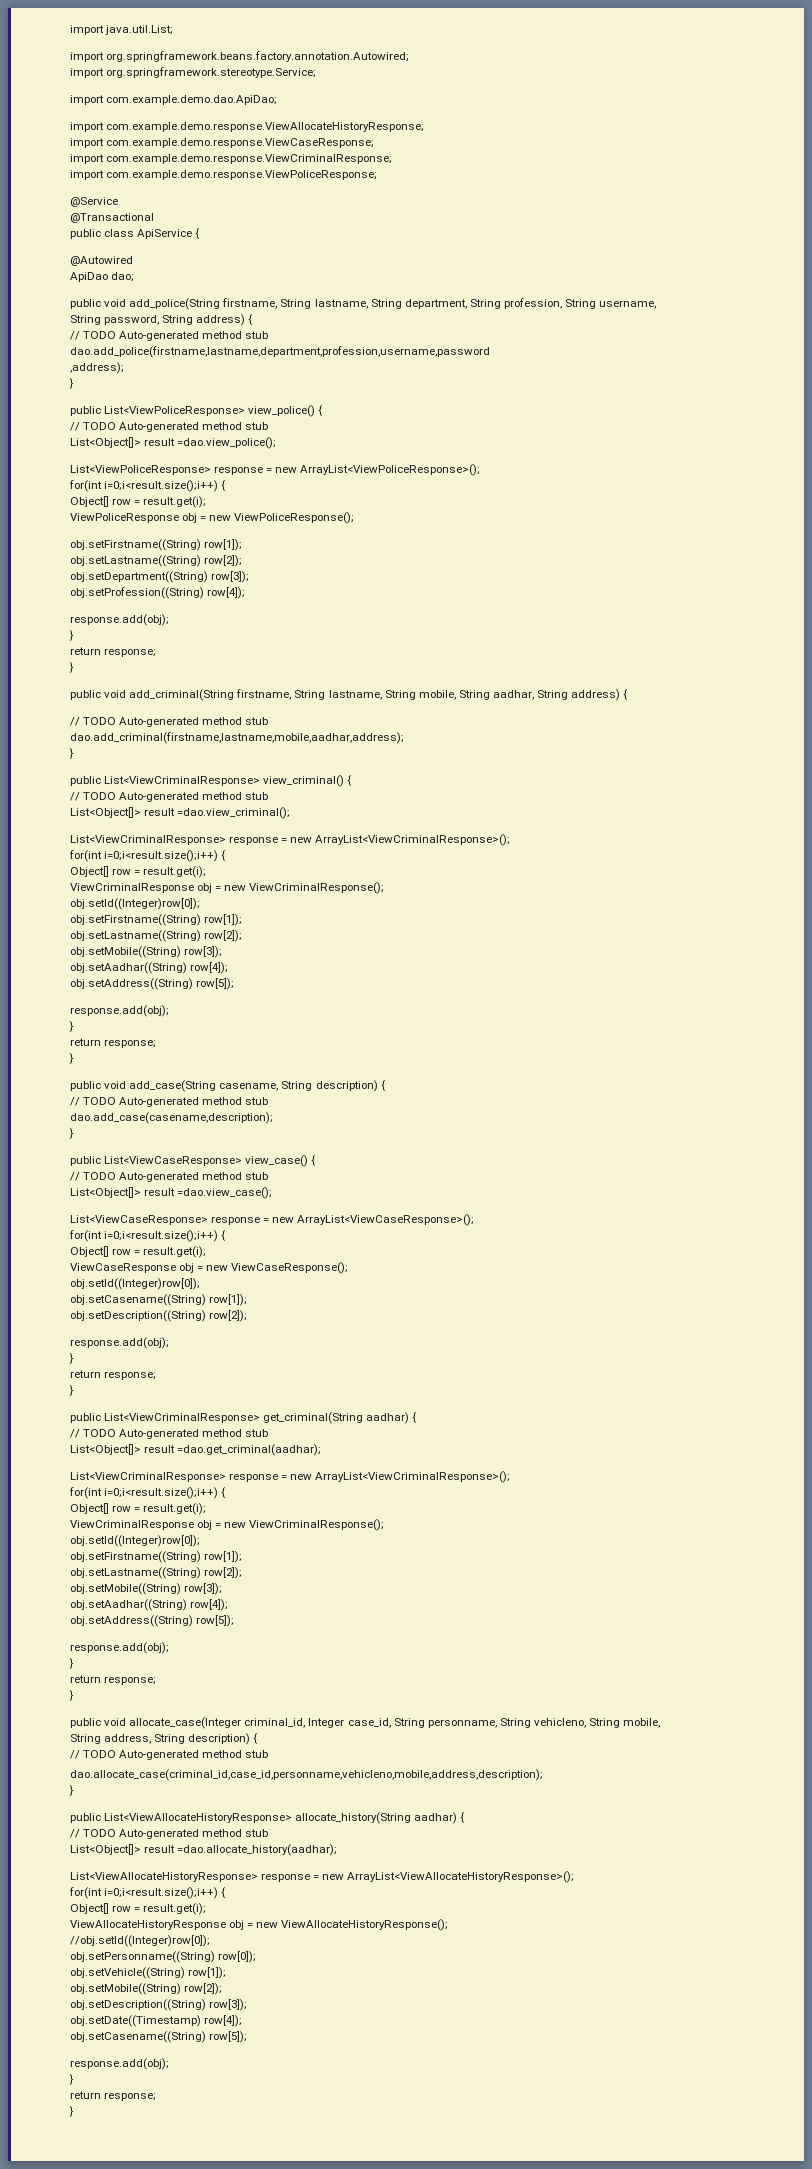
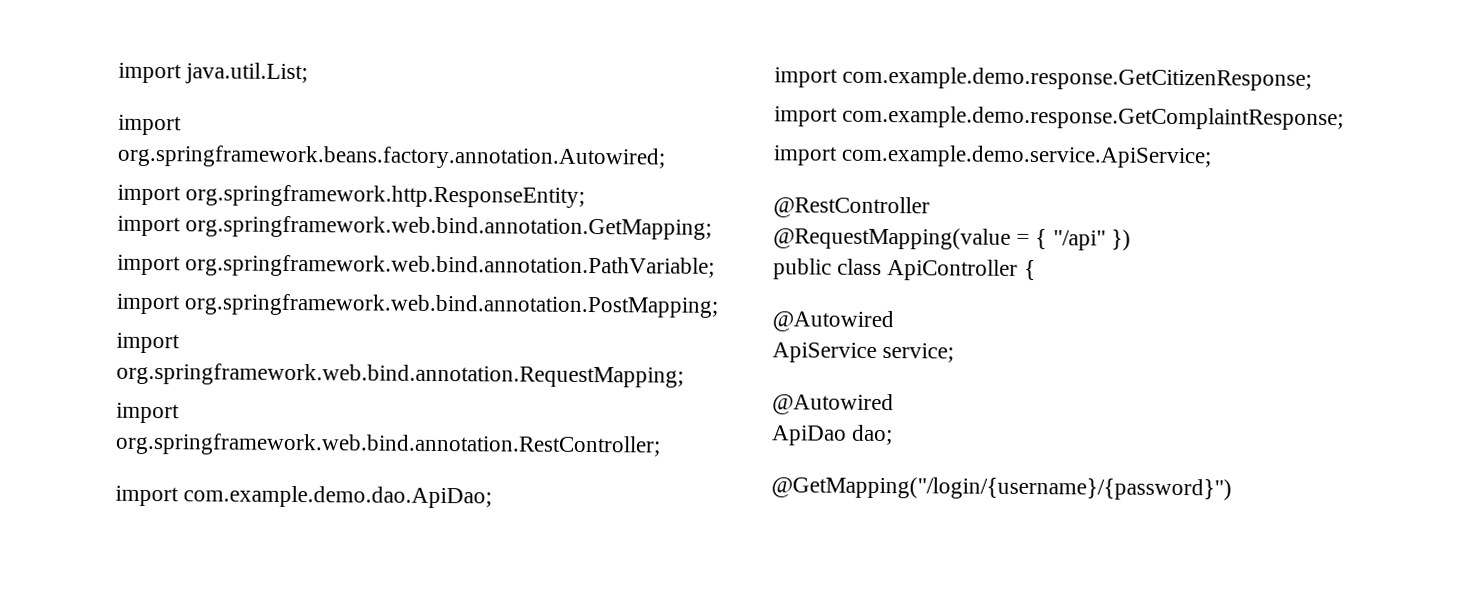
- import org.springframework.stereotype.Service;
+ import org.springframework.http.ResponseEntity;
+ import org.springframework.web.bind.annotation.GetMapping;
+ import org.springframework.web.bind.annotation.PathVariable;
+ import org.springframework.web.bind.annotation.PostMapping;
+ import org.springframework.web.bind.annotation.RequestMapping;
+ import org.springframework.web.bind.annotation.RestController;
- import com.example.demo.response.ViewAllocateHistoryResponse;
- import com.example.demo.response.ViewCaseResponse;
- import com.example.demo.response.ViewCriminalResponse;
- import com.example.demo.response.ViewPoliceResponse;
- @Service
- @Transactional
- public class ApiService {
+ import com.example.demo.response.GetCitizenResponse;
+ import com.example.demo.response.GetComplaintResponse;
+ import com.example.demo.service.ApiService;
+ @RestController
+ @RequestMapping(value = { "/api" })
+ public class ApiController {
+ @Autowired
+ ApiService service;
  @Autowired
  ApiDao dao;
- public void add_police(String firstname, String lastname, String department, String profession, String username,
- String password, String address) {
- // TODO Auto-generated method stub
- dao.add_police(firstname,lastname,department,profession,username,password
- ,address);
- }
- public List<ViewPoliceResponse> view_police() {
- // TODO Auto-generated method stub
- List<Object[]> result =dao.view_police();
- List<ViewPoliceResponse> response = new ArrayList<ViewPoliceResponse>();
- for(int i=0;i<result.size();i++) {
- Object[] row = result.get(i);
- ViewPoliceResponse obj = new ViewPoliceResponse();
- obj.setFirstname((String) row[1]);
- obj.setLastname((String) row[2]);
- obj.setDepartment((String) row[3]);
- obj.setProfession((String) row[4]);
- response.add(obj);
- }
- return response;
- }
- public void add_criminal(String firstname, String lastname, String mobile, String aadhar, String address) {
- // TODO Auto-generated method stub
- dao.add_criminal(firstname,lastname,mobile,aadhar,address);
- }
- public List<ViewCriminalResponse> view_criminal() {
- // TODO Auto-generated method stub
- List<Object[]> result =dao.view_criminal();
- List<ViewCriminalResponse> response = new ArrayList<ViewCriminalResponse>();
- for(int i=0;i<result.size();i++) {
- Object[] row = result.get(i);
- ViewCriminalResponse obj = new ViewCriminalResponse();
- obj.setId((Integer)row[0]);
- obj.setFirstname((String) row[1]);
- obj.setLastname((String) row[2]);
- obj.setMobile((String) row[3]);
- obj.setAadhar((String) row[4]);
- obj.setAddress((String) row[5]);
- response.add(obj);
- }
- return response;
- }
- public void add_case(String casename, String description) {
- // TODO Auto-generated method stub
- dao.add_case(casename,description);
- }
- public List<ViewCaseResponse> view_case() {
- // TODO Auto-generated method stub
- List<Object[]> result =dao.view_case();
- List<ViewCaseResponse> response = new ArrayList<ViewCaseResponse>();
- for(int i=0;i<result.size();i++) {
- Object[] row = result.get(i);
- ViewCaseResponse obj = new ViewCaseResponse();
- obj.setId((Integer)row[0]);
- obj.setCasename((String) row[1]);
- obj.setDescription((String) row[2]);
- response.add(obj);
- }
- return response;
- }
- public List<ViewCriminalResponse> get_criminal(String aadhar) {
- // TODO Auto-generated method stub
- List<Object[]> result =dao.get_criminal(aadhar);
- List<ViewCriminalResponse> response = new ArrayList<ViewCriminalResponse>();
- for(int i=0;i<result.size();i++) {
- Object[] row = result.get(i);
- ViewCriminalResponse obj = new ViewCriminalResponse();
- obj.setId((Integer)row[0]);
- obj.setFirstname((String) row[1]);
- obj.setLastname((String) row[2]);
- obj.setMobile((String) row[3]);
- obj.setAadhar((String) row[4]);
- obj.setAddress((String) row[5]);
- response.add(obj);
- }
- return response;
- }
- public void allocate_case(Integer criminal_id, Integer case_id, String personname, String vehicleno, String mobile,
- String address, String description) {
- // TODO Auto-generated method stub
- dao.allocate_case(criminal_id,case_id,personname,vehicleno,mobile,address,description);
- }
- public List<ViewAllocateHistoryResponse> allocate_history(String aadhar) {
- // TODO Auto-generated method stub
- List<Object[]> result =dao.allocate_history(aadhar);
- List<ViewAllocateHistoryResponse> response = new ArrayList<ViewAllocateHistoryResponse>();
- for(int i=0;i<result.size();i++) {
- Object[] row = result.get(i);
- ViewAllocateHistoryResponse obj = new ViewAllocateHistoryResponse();
- //obj.setId((Integer)row[0]);
- obj.setPersonname((String) row[0]);
- obj.setVehicle((String) row[1]);
- obj.setMobile((String) row[2]);
- obj.setDescription((String) row[3]);
- obj.setDate((Timestamp) row[4]);
- obj.setCasename((String) row[5]);
- response.add(obj);
- }
- return response;
- }
+ @GetMapping("/login/{username}/{password}")

